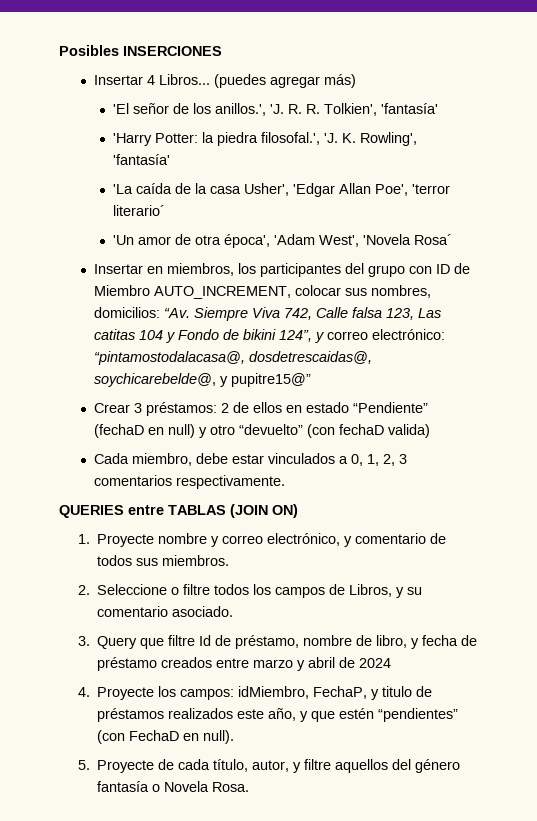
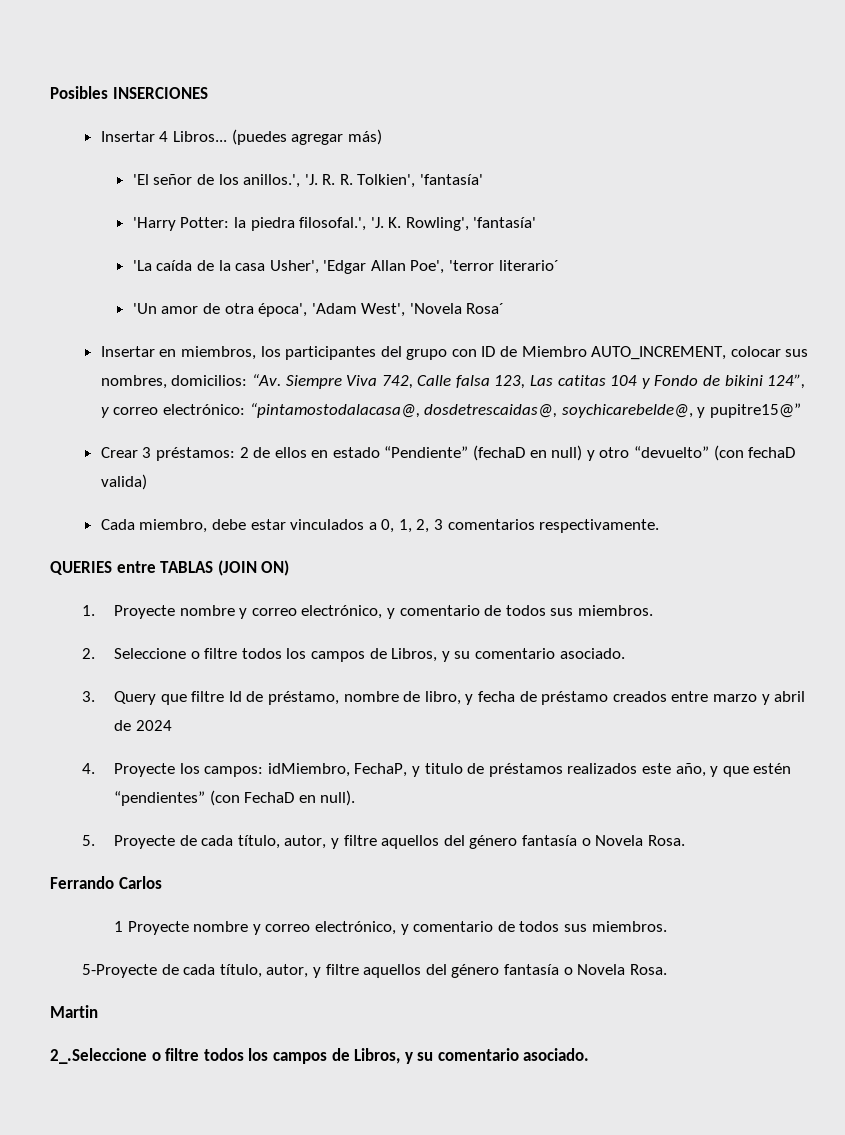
+ Ferrando Carlos
+ 1 Proyecte nombre y correo electrónico, y comentario de todos sus miembros.
+ 5-Proyecte de cada título, autor, y filtre aquellos del género fantasía o Novela Rosa.
+ Martin
+ 2_.Seleccione o filtre todos los campos de Libros, y su comentario asociado.

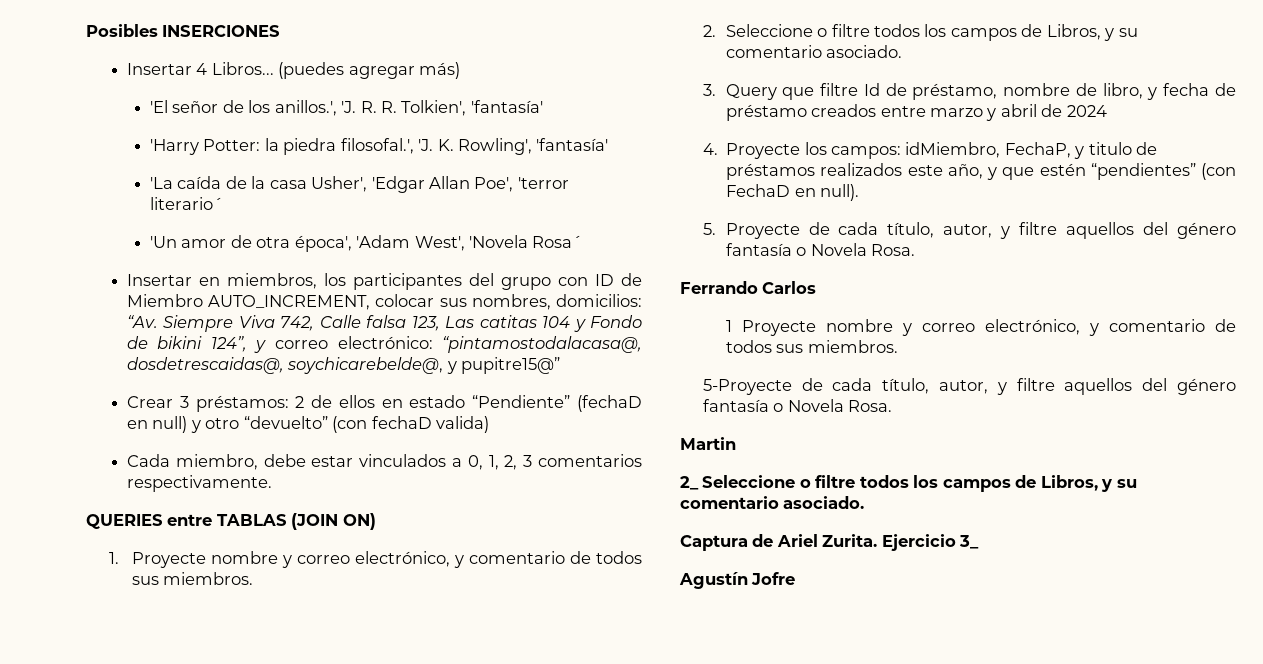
- 2_.Seleccione o filtre todos los campos de Libros, y su comentario asociado.
+ 2_ Seleccione o filtre todos los campos de Libros, y su comentario asociado.
+ Captura de Ariel Zurita. Ejercicio 3_
+ Agustín Jofre

